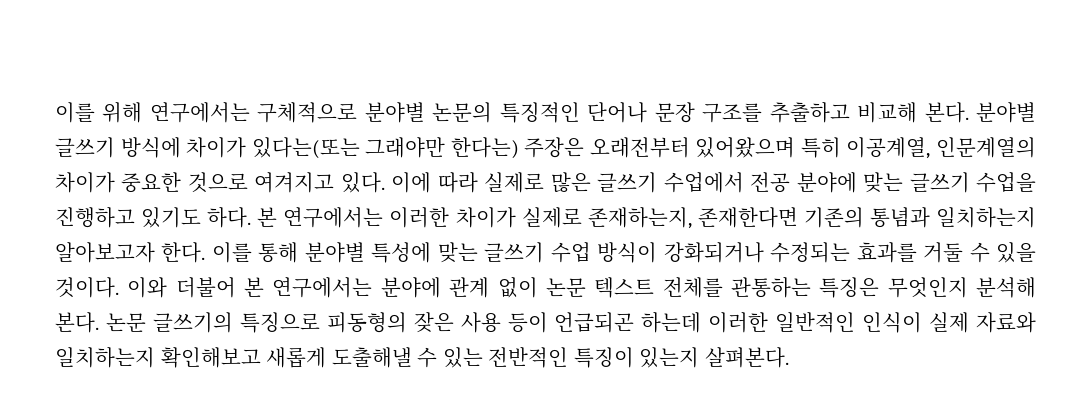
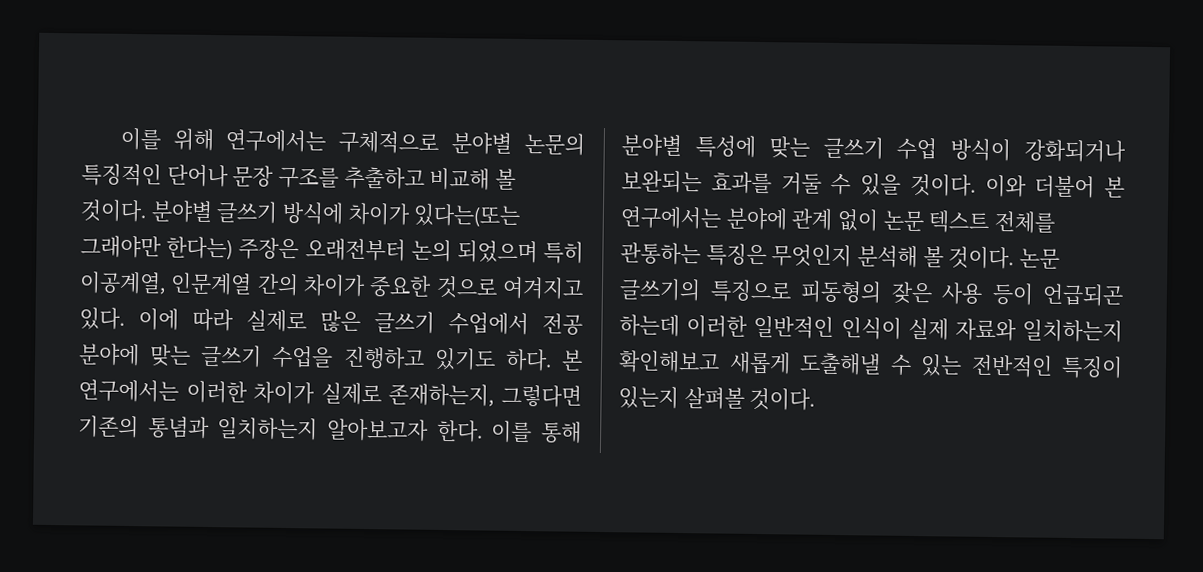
- 이를 위해 연구에서는 구체적으로 분야별 논문의 특징적인 단어나 문장 구조를 추출하고 비교해 본다.
+ 이를 위해 연구에서는 구체적으로 분야별 논문의 특징적인 단어나 문장 구조를 추출하고 비교해 볼 것이다.
- 분야별 글쓰기 방식에 차이가 있다는(또는 그래야만 한다는) 주장은 오래전부터 있어왔으며 특히 이공계열, 인문계열의 차이가 중요한 것으로 여겨지고 있다.
+ 분야별 글쓰기 방식에 차이가 있다는(또는 그래야만 한다는) 주장은 오래전부터 논의 되었으며 특히 이공계열, 인문계열 간의 차이가 중요한 것으로 여겨지고 있다.
- 본 연구에서는 이러한 차이가 실제로 존재하는지, 존재한다면 기존의 통념과 일치하는지 알아보고자 한다.
+ 본 연구에서는 이러한 차이가 실제로 존재하는지, 그렇다면 기존의 통념과 일치하는지 알아보고자 한다.
- 이를 통해 분야별 특성에 맞는 글쓰기 수업 방식이 강화되거나 수정되는 효과를 거둘 수 있을 것이다.
+ 이를 통해 분야별 특성에 맞는 글쓰기 수업 방식이 강화되거나 보완되는 효과를 거둘 수 있을 것이다.
- 이와 더불어 본 연구에서는 분야에 관계 없이 논문 텍스트 전체를 관통하는 특징은 무엇인지 분석해 본다.
+ 이와 더불어 본 연구에서는 분야에 관계 없이 논문 텍스트 전체를 관통하는 특징은 무엇인지 분석해 볼 것이다.
- 논문 글쓰기의 특징으로 피동형의 잦은 사용 등이 언급되곤 하는데 이러한 일반적인 인식이 실제 자료와 일치하는지 확인해보고 새롭게 도출해낼 수 있는 전반적인 특징이 있는지 살펴본다.
+ 논문 글쓰기의 특징으로 피동형의 잦은 사용 등이 언급되곤 하는데 이러한 일반적인 인식이 실제 자료와 일치하는지 확인해보고 새롭게 도출해낼 수 있는 전반적인 특징이 있는지 살펴볼 것이다.

